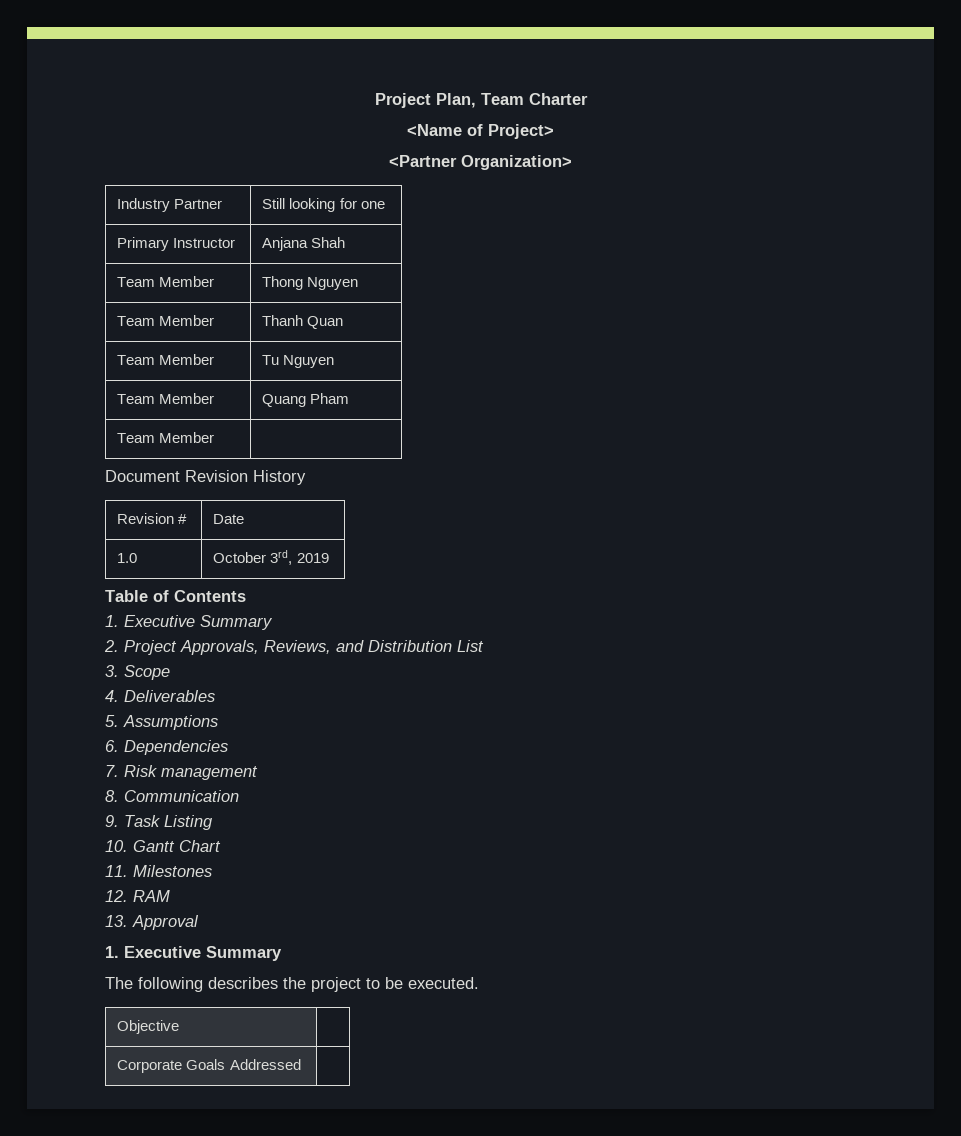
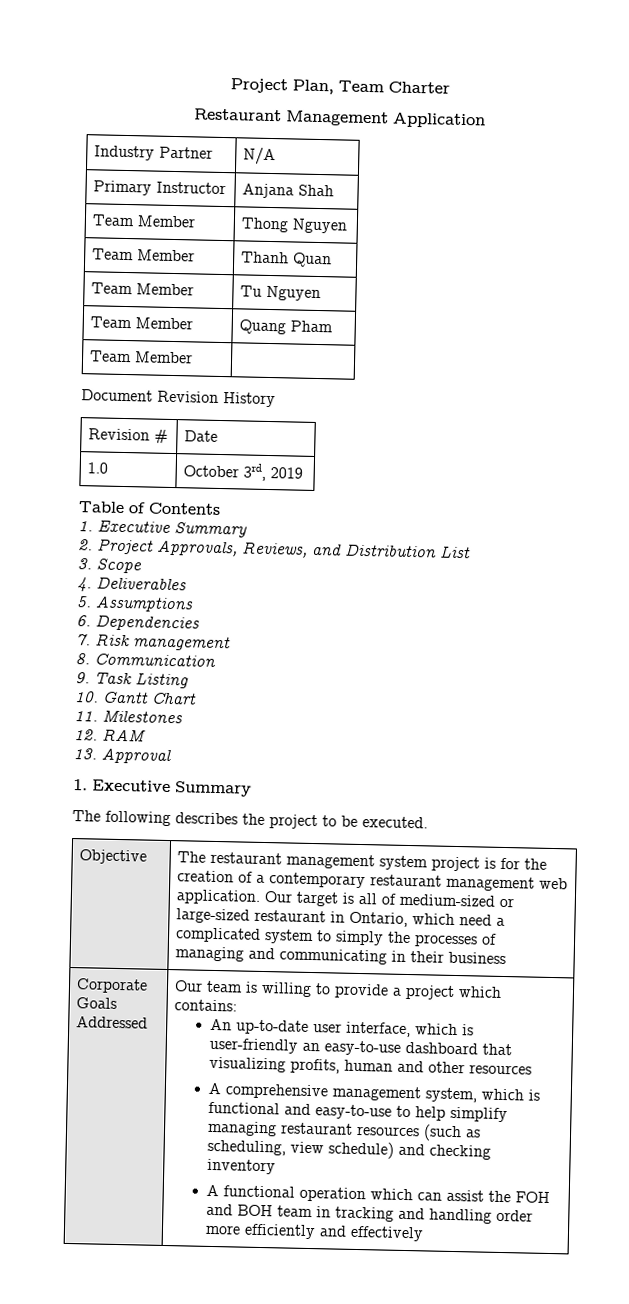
- <Name of Project>
- <Partner Organization>
- Industry Partner | Still looking for one
+ Restaurant Management Application
+ Industry Partner | N/A
- Corporate Goals Addressed |
+ The restaurant management system project is for the creation of a contemporary restaurant management web application. Our target is all of medium-sized or large-sized restaurant in Ontario, which need a complicated system to simply the processes of managing and communicating in their business
+ Corporate Goals Addressed | Our team is willing to provide a project which contains:
+ An up-to-date user interface, which is user-friendly an easy-to-use dashboard that visualizing profits, human and other resources
+ A comprehensive management system, which is functional and easy-to-use to help simplify managing restaurant resources (such as scheduling, view schedule) and checking inventory
+ A functional operation which can assist the FOH and BOH team in tracking and handling order more efficiently and effectively

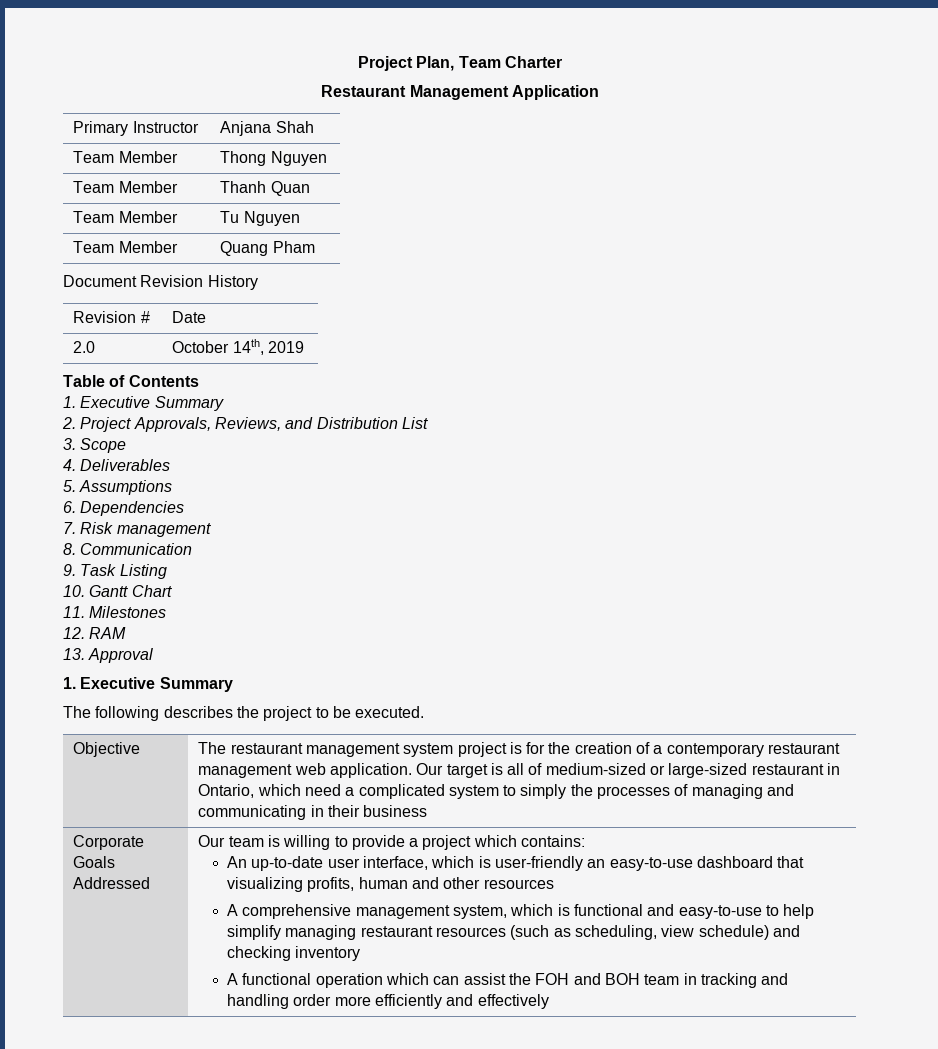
- Industry Partner | N/A
  Team Member | Quang Pham
- Team Member |
- 1.0 | October 3rd, 2019
+ 2.0 | October 14th, 2019

